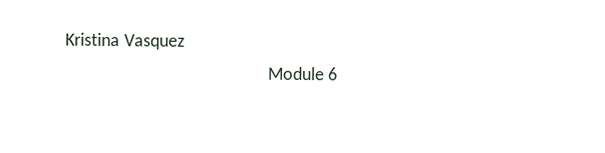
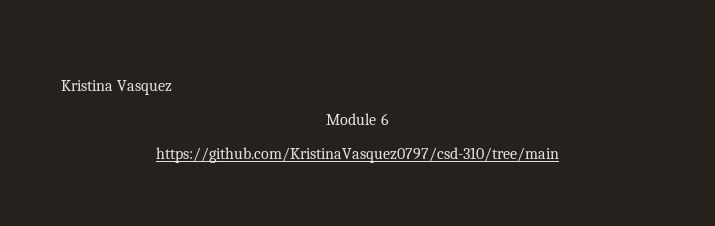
+ https://github.com/KristinaVasquez0797/csd-310/tree/main

